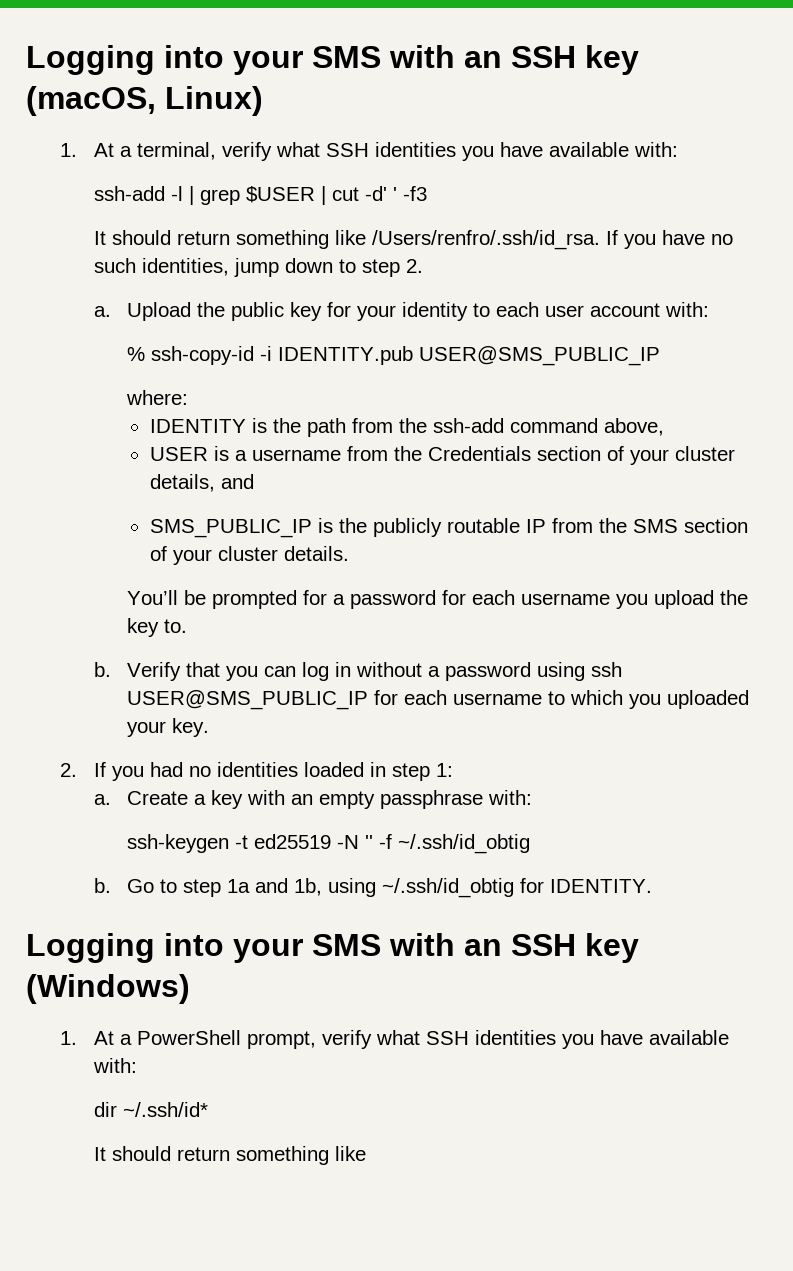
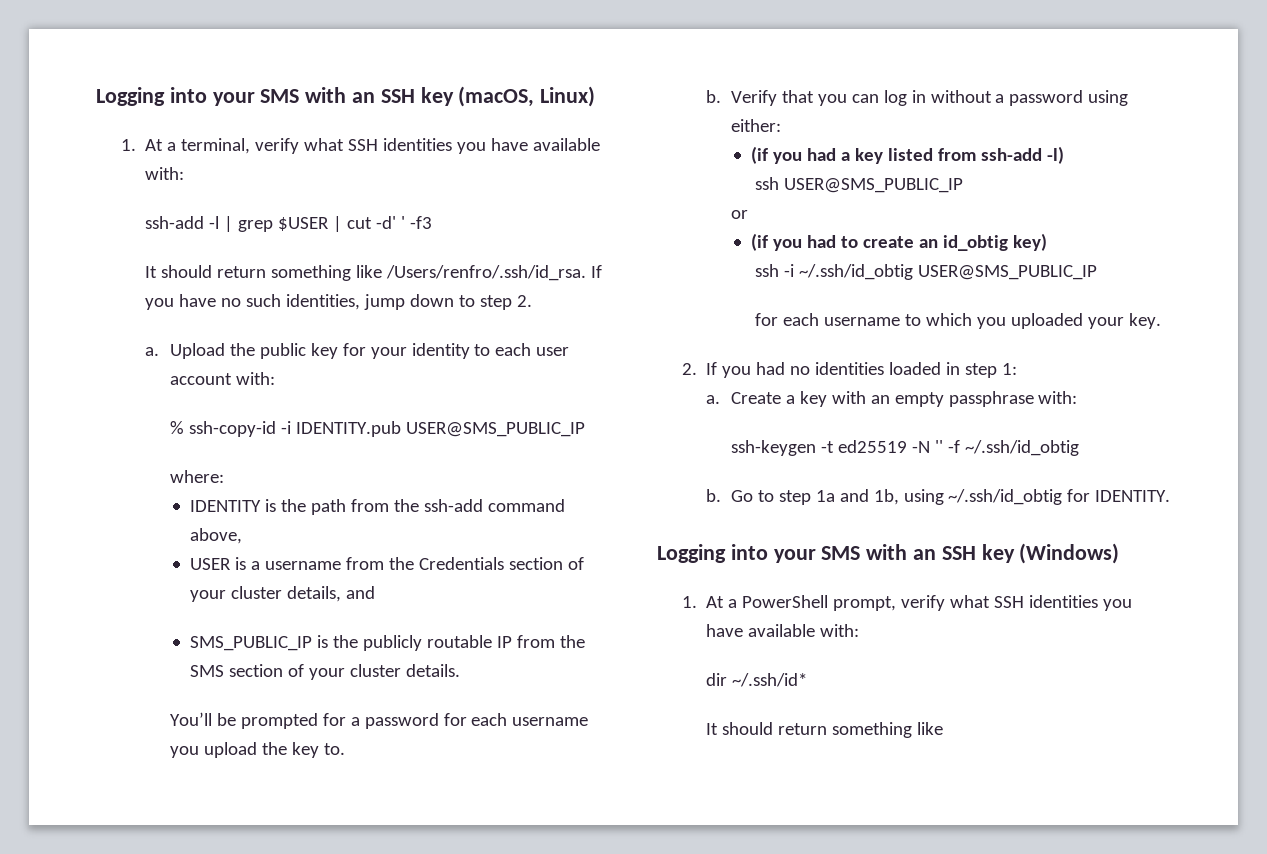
- Verify that you can log in without a password using ssh USER@SMS_PUBLIC_IP for each username to which you uploaded your key.
+ Verify that you can log in without a password using either:
+ (if you had a key listed from ssh-add -l)
+ ssh USER@SMS_PUBLIC_IP
+ or
+ (if you had to create an id_obtig key)
+ ssh -i ~/.ssh/id_obtig USER@SMS_PUBLIC_IP
+ for each username to which you uploaded your key.

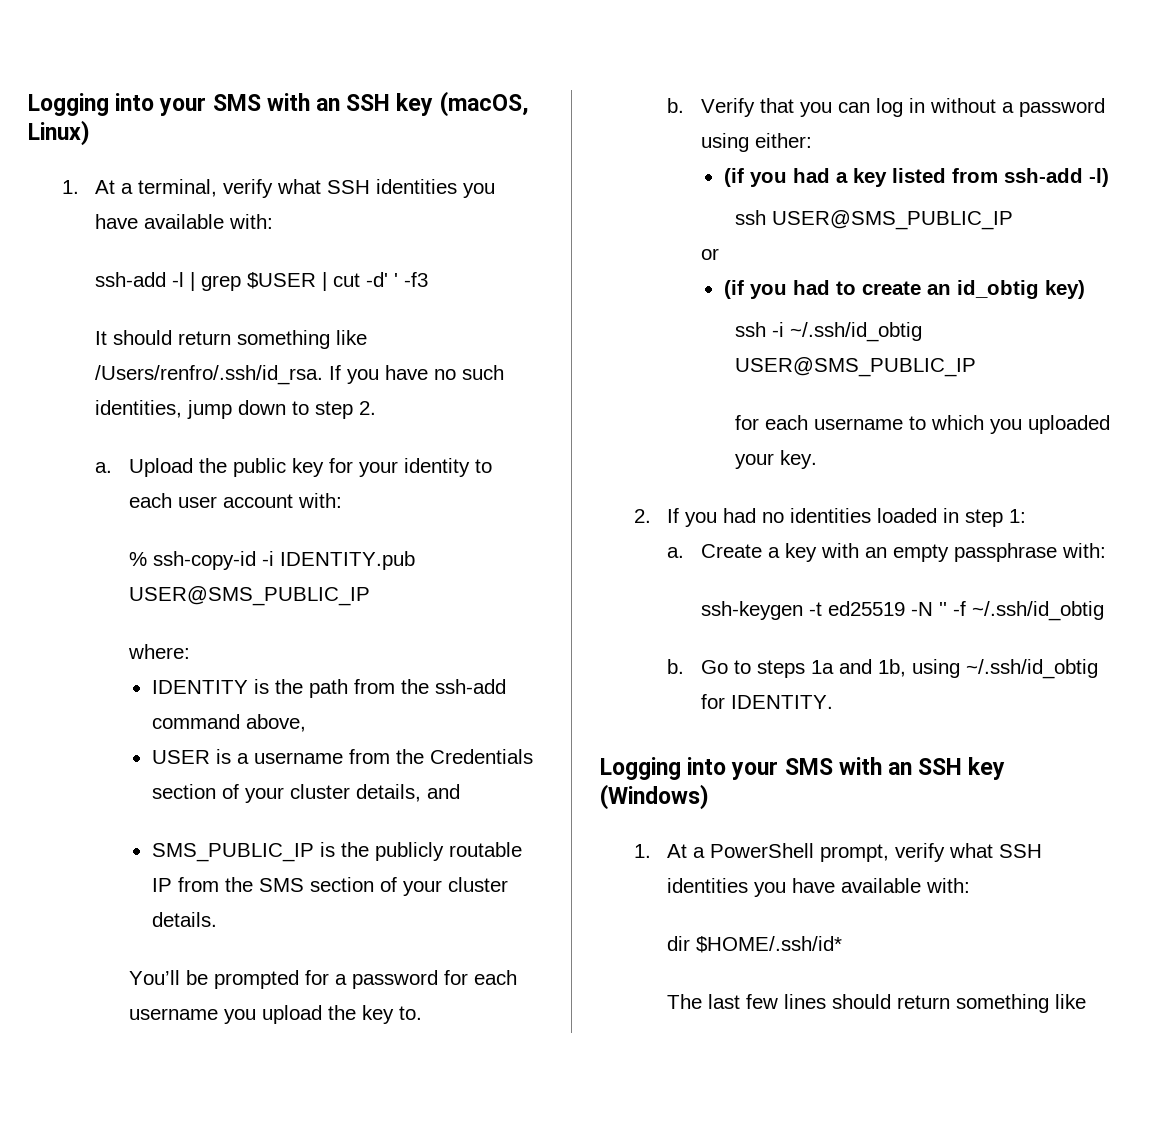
- Go to step 1a and 1b, using ~/.ssh/id_obtig for IDENTITY.
+ Go to steps 1a and 1b, using ~/.ssh/id_obtig for IDENTITY.
- dir ~/.ssh/id*
- It should return something like
+ dir $HOME/.ssh/id*
+ The last few lines should return something like

